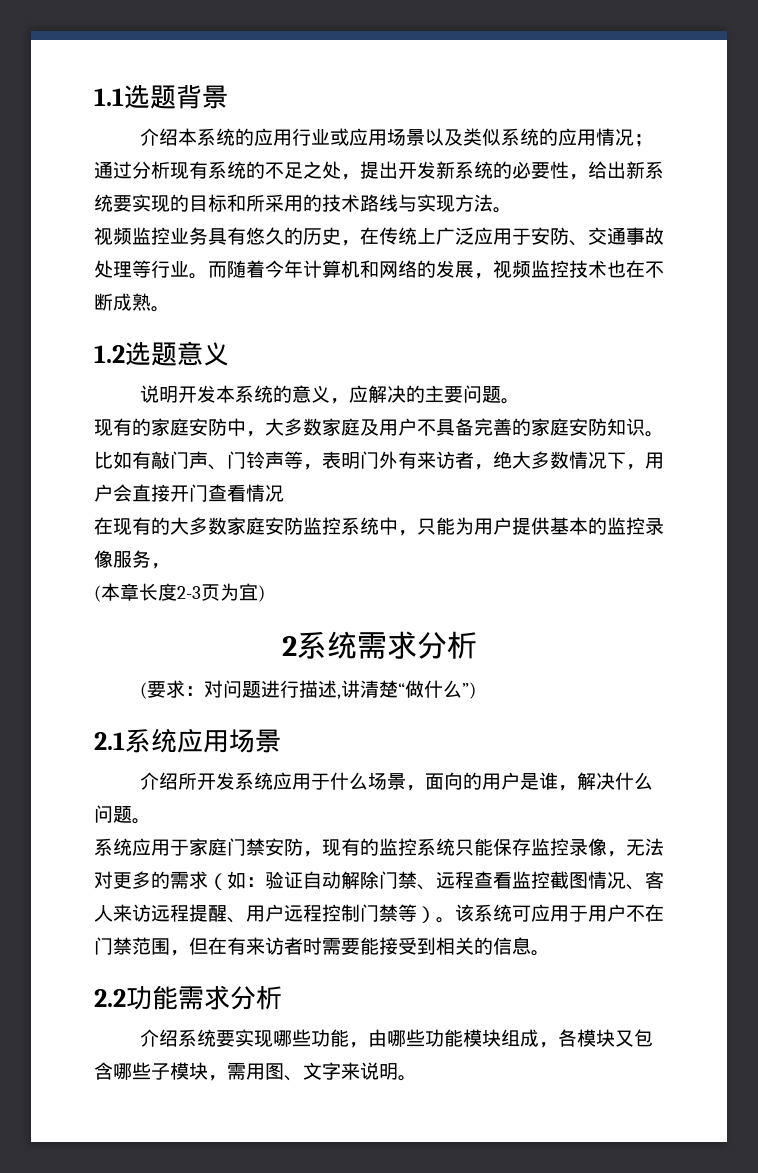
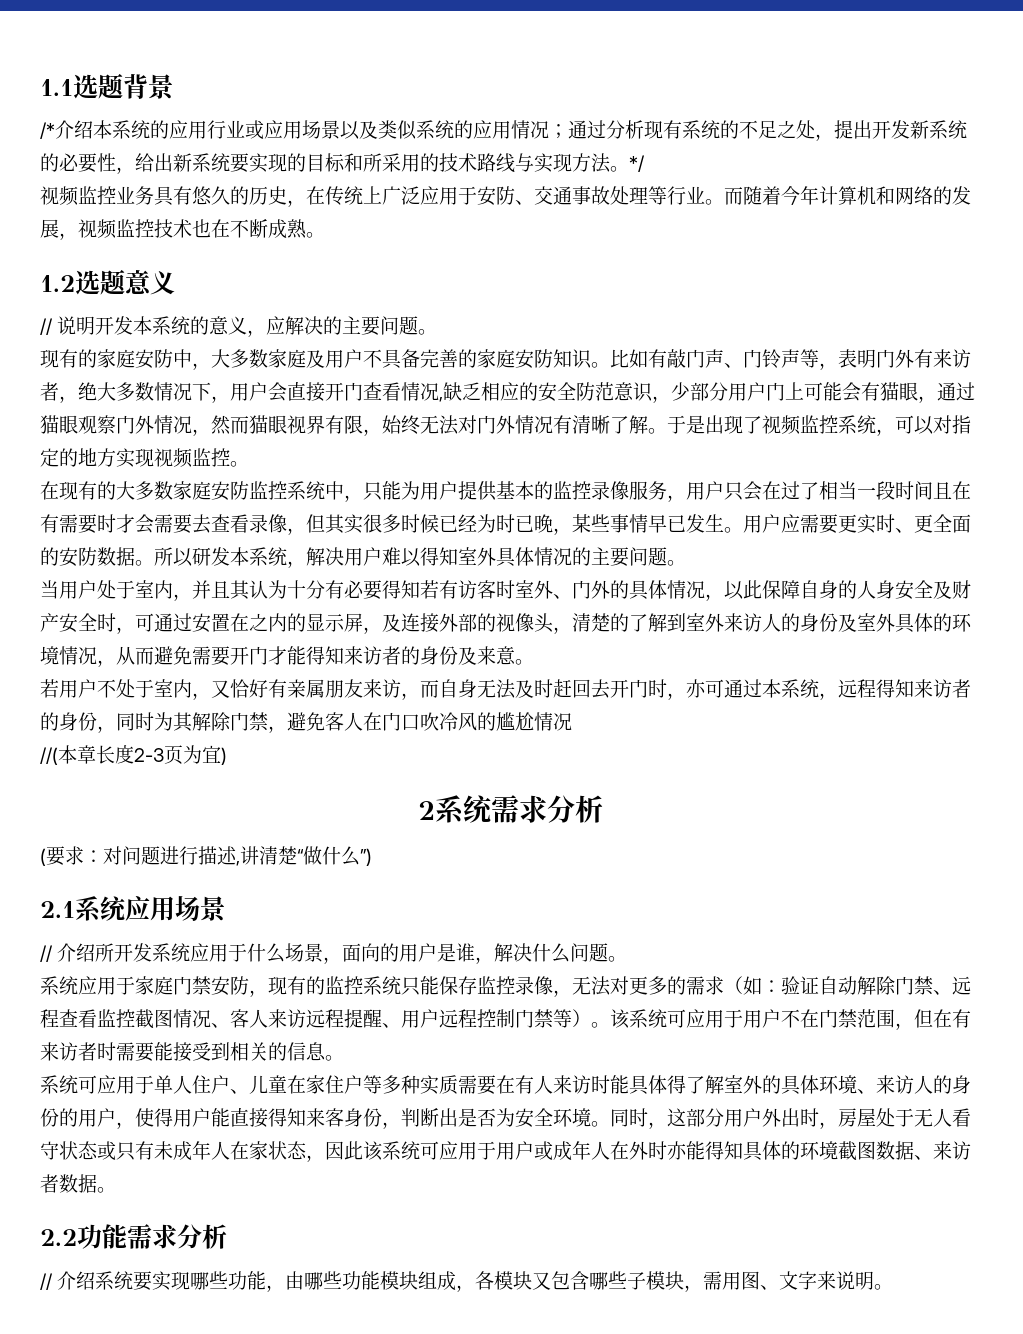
- 介绍本系统的应用行业或应用场景以及类似系统的应用情况；通过分析现有系统的不足之处，提出开发新系统的必要性，给出新系统要实现的目标和所采用的技术路线与实现方法。
+ /*介绍本系统的应用行业或应用场景以及类似系统的应用情况；通过分析现有系统的不足之处，提出开发新系统的必要性，给出新系统要实现的目标和所采用的技术路线与实现方法。*/
- 说明开发本系统的意义，应解决的主要问题。
+ // 说明开发本系统的意义，应解决的主要问题。
- 比如有敲门声、门铃声等，表明门外有来访者，绝大多数情况下，用户会直接开门查看情况
+ 比如有敲门声、门铃声等，表明门外有来访者，绝大多数情况下，用户会直接开门查看情况,缺乏相应的安全防范意识，少部分用户门上可能会有猫眼，通过猫眼观察门外情况，然而猫眼视界有限，始终无法对门外情况有清晰了解。于是出现了视频监控系统，可以对指定的地方实现视频监控。
- 在现有的大多数家庭安防监控系统中，只能为用户提供基本的监控录像服务，
- (本章长度2-3页为宜)
+ 在现有的大多数家庭安防监控系统中，只能为用户提供基本的监控录像服务，用户只会在过了相当一段时间且在有需要时才会需要去查看录像，但其实很多时候已经为时已晚，某些事情早已发生。用户应需要更实时、更全面的安防数据。所以研发本系统，解决用户难以得知室外具体情况的主要问题。
+ 当用户处于室内，并且其认为十分有必要得知若有访客时室外、门外的具体情况，以此保障自身的人身安全及财产安全时，可通过安置在之内的显示屏，及连接外部的视像头，清楚的了解到室外来访人的身份及室外具体的环境情况，从而避免需要开门才能得知来访者的身份及来意。
+ 若用户不处于室内，又恰好有亲属朋友来访，而自身无法及时赶回去开门时，亦可通过本系统，远程得知来访者的身份，同时为其解除门禁，避免客人在门口吹冷风的尴尬情况
+ //(本章长度2-3页为宜)
- 介绍所开发系统应用于什么场景，面向的用户是谁，解决什么问题。
+ // 介绍所开发系统应用于什么场景，面向的用户是谁，解决什么问题。
+ 系统可应用于单人住户、儿童在家住户等多种实质需要在有人来访时能具体得了解室外的具体环境、来访人的身份的用户，使得用户能直接得知来客身份，判断出是否为安全环境。同时，这部分用户外出时，房屋处于无人看守状态或只有未成年人在家状态，因此该系统可应用于用户或成年人在外时亦能得知具体的环境截图数据、来访者数据。
- 介绍系统要实现哪些功能，由哪些功能模块组成，各模块又包含哪些子模块，需用图、文字来说明。
+ // 介绍系统要实现哪些功能，由哪些功能模块组成，各模块又包含哪些子模块，需用图、文字来说明。

